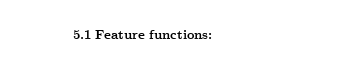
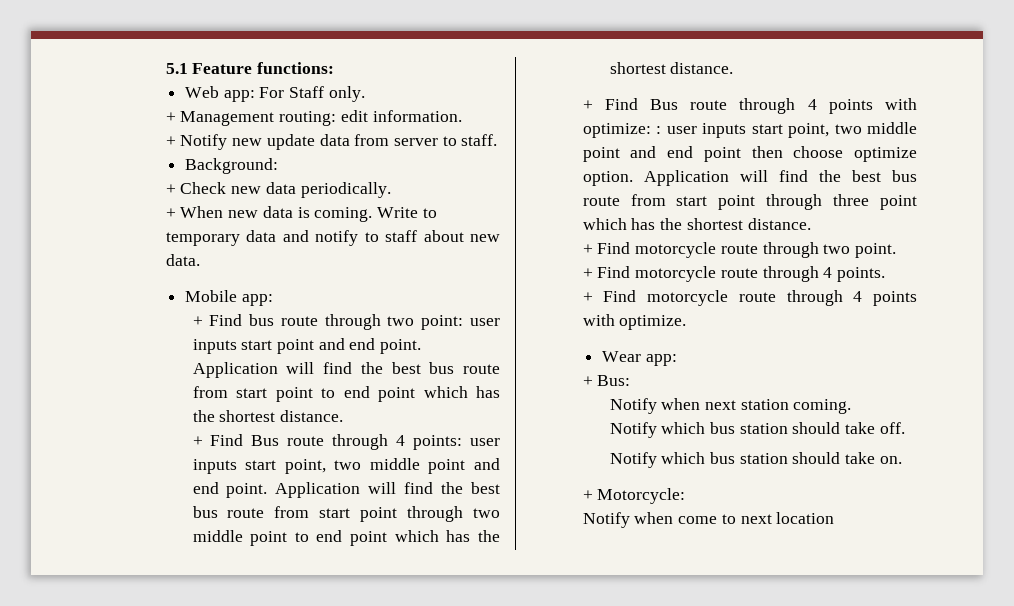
+ Web app: For Staff only.
+ + Management routing: edit information.
+ + Notify new update data from server to staff.
+ Background:
+ + Check new data periodically.
+ + When new data is coming. Write to temporary data and notify to staff about new data.
+ Mobile app:
+ + Find bus route through two point: user inputs start point and end point. Application will find the best bus route from start point to end point which has the shortest distance.
+ + Find Bus route through 4 points: user inputs start point, two middle point and end point. Application will find the best bus route from start point through two middle point to end point which has the shortest distance.
+ + Find Bus route through 4 points with optimize: : user inputs start point, two middle point and end point then choose optimize option. Application will find the best bus route from start point through three point which has the shortest distance.
+ + Find motorcycle route through two point.
+ + Find motorcycle route through 4 points.
+ + Find motorcycle route through 4 points with optimize.
+ Wear app:
+ + Bus:
+ Notify when next station coming.
+ Notify which bus station should take off.
+ Notify which bus station should take on.
+ + Motorcycle:
+ Notify when come to next location

